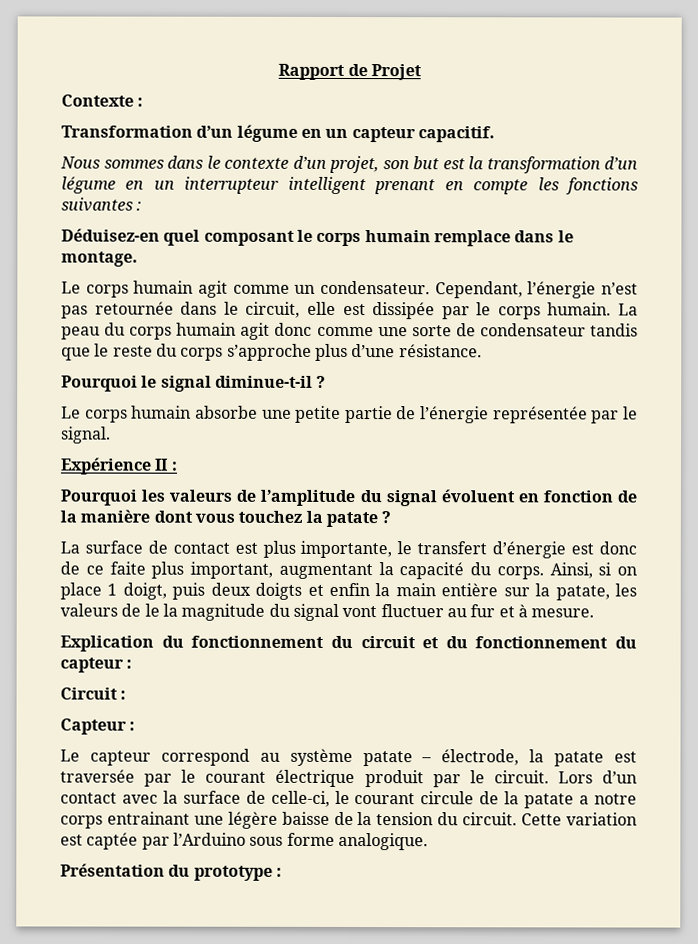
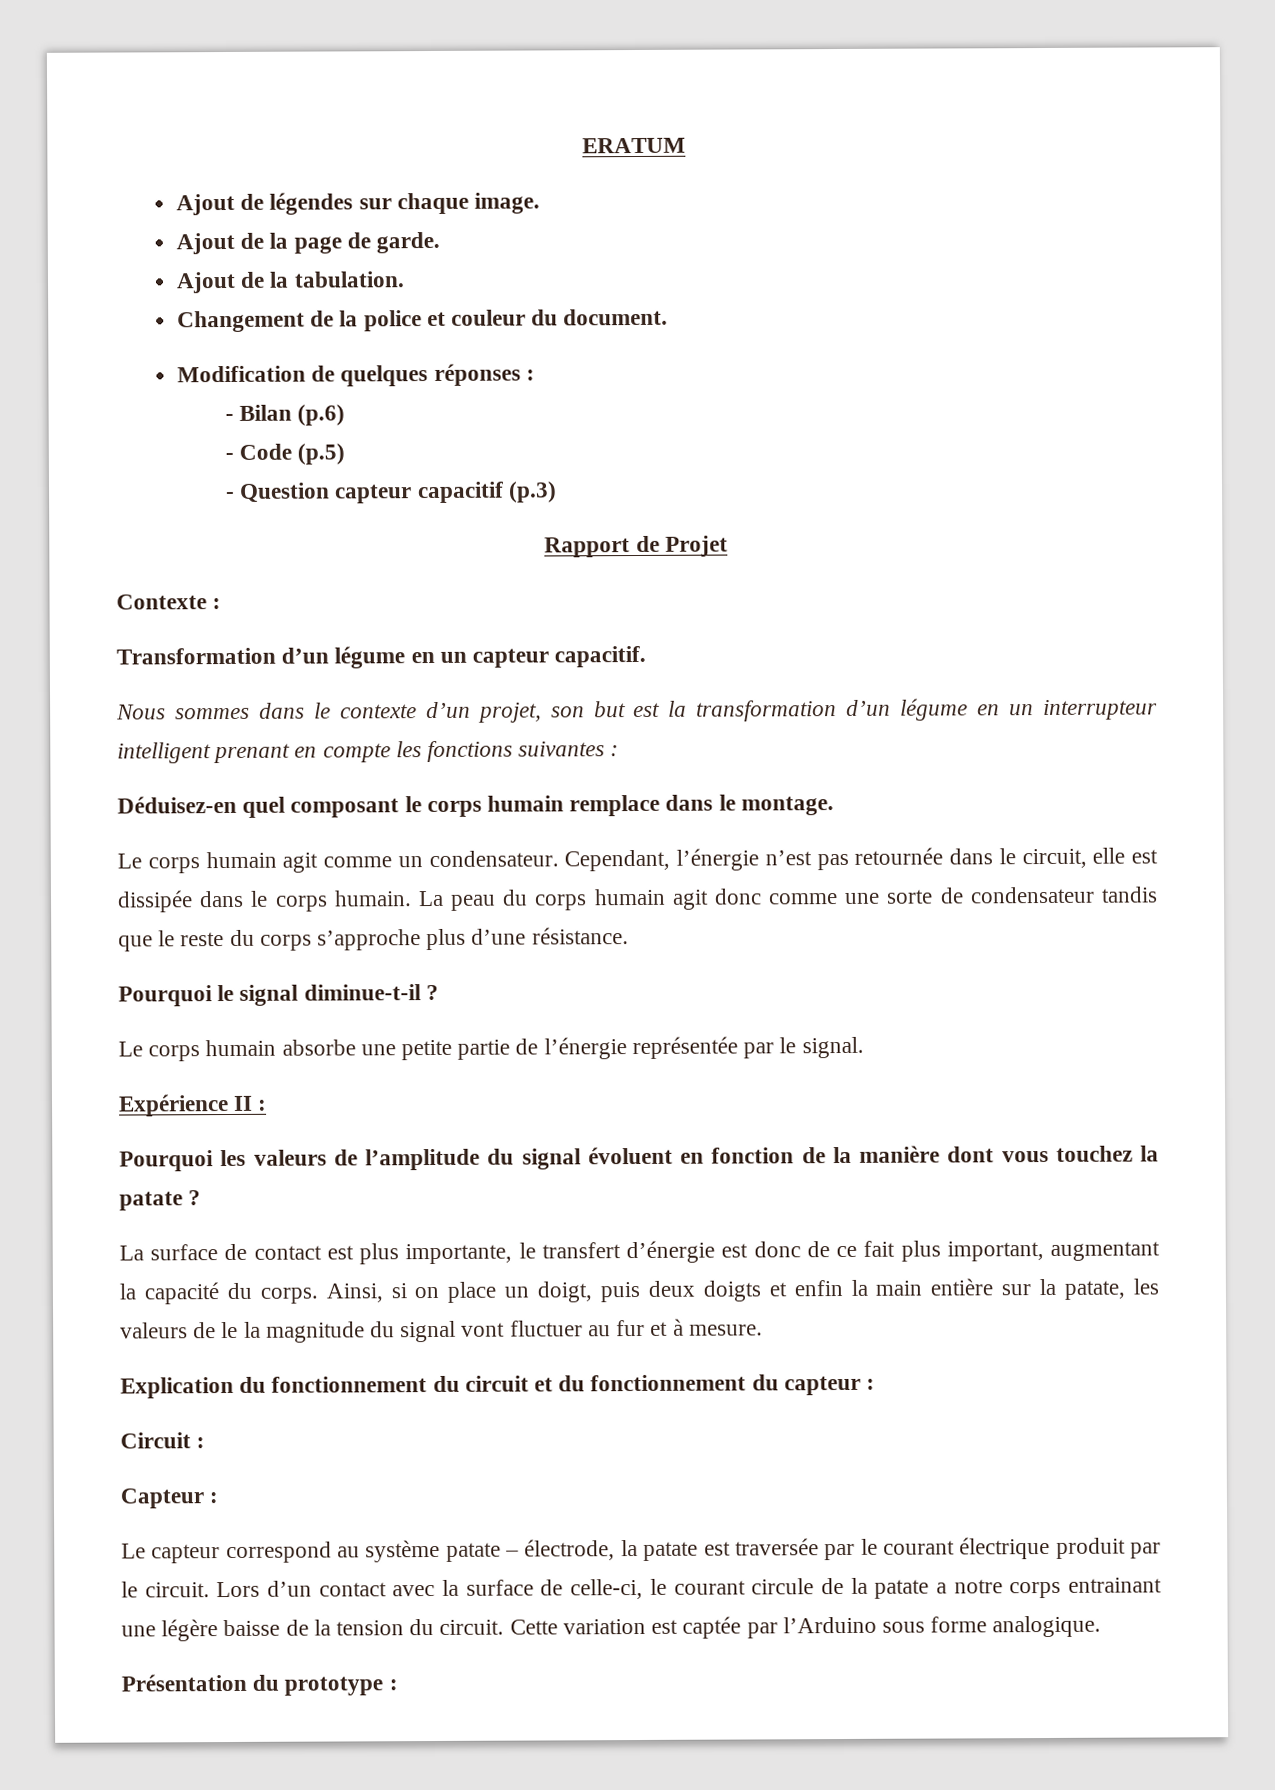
+ ERATUM
+ Ajout de légendes sur chaque image.
+ Ajout de la page de garde.
+ Ajout de la tabulation.
+ Changement de la police et couleur du document.
+ Modification de quelques réponses :
+ - Bilan (p.6)
+ - Code (p.5)
+ - Question capteur capacitif (p.3)
- Cependant, l’énergie n’est pas retournée dans le circuit, elle est dissipée par le corps humain.
+ Cependant, l’énergie n’est pas retournée dans le circuit, elle est dissipée dans le corps humain.
- La surface de contact est plus importante, le transfert d’énergie est donc de ce faite plus important, augmentant la capacité du corps.
+ La surface de contact est plus importante, le transfert d’énergie est donc de ce fait plus important, augmentant la capacité du corps.
- Ainsi, si on place 1 doigt, puis deux doigts et enfin la main entière sur la patate, les valeurs de le la magnitude du signal vont fluctuer au fur et à mesure.
+ Ainsi, si on place un doigt, puis deux doigts et enfin la main entière sur la patate, les valeurs de le la magnitude du signal vont fluctuer au fur et à mesure.

